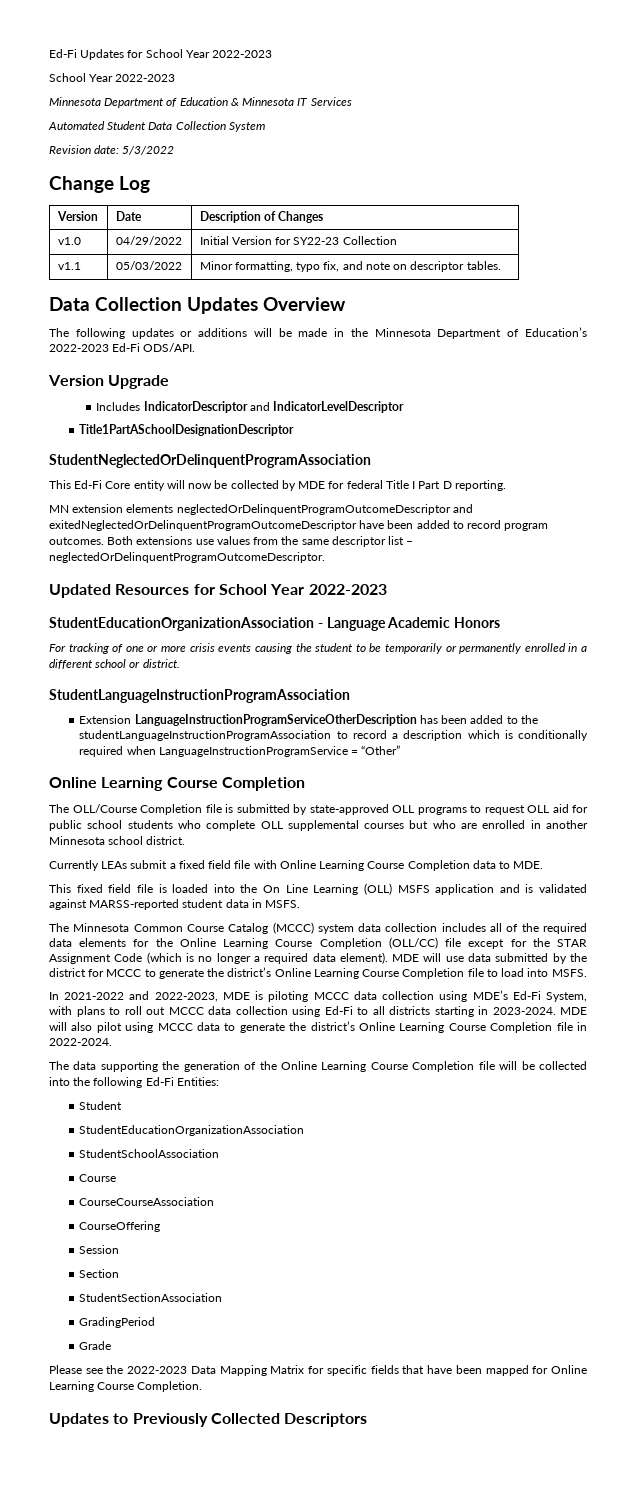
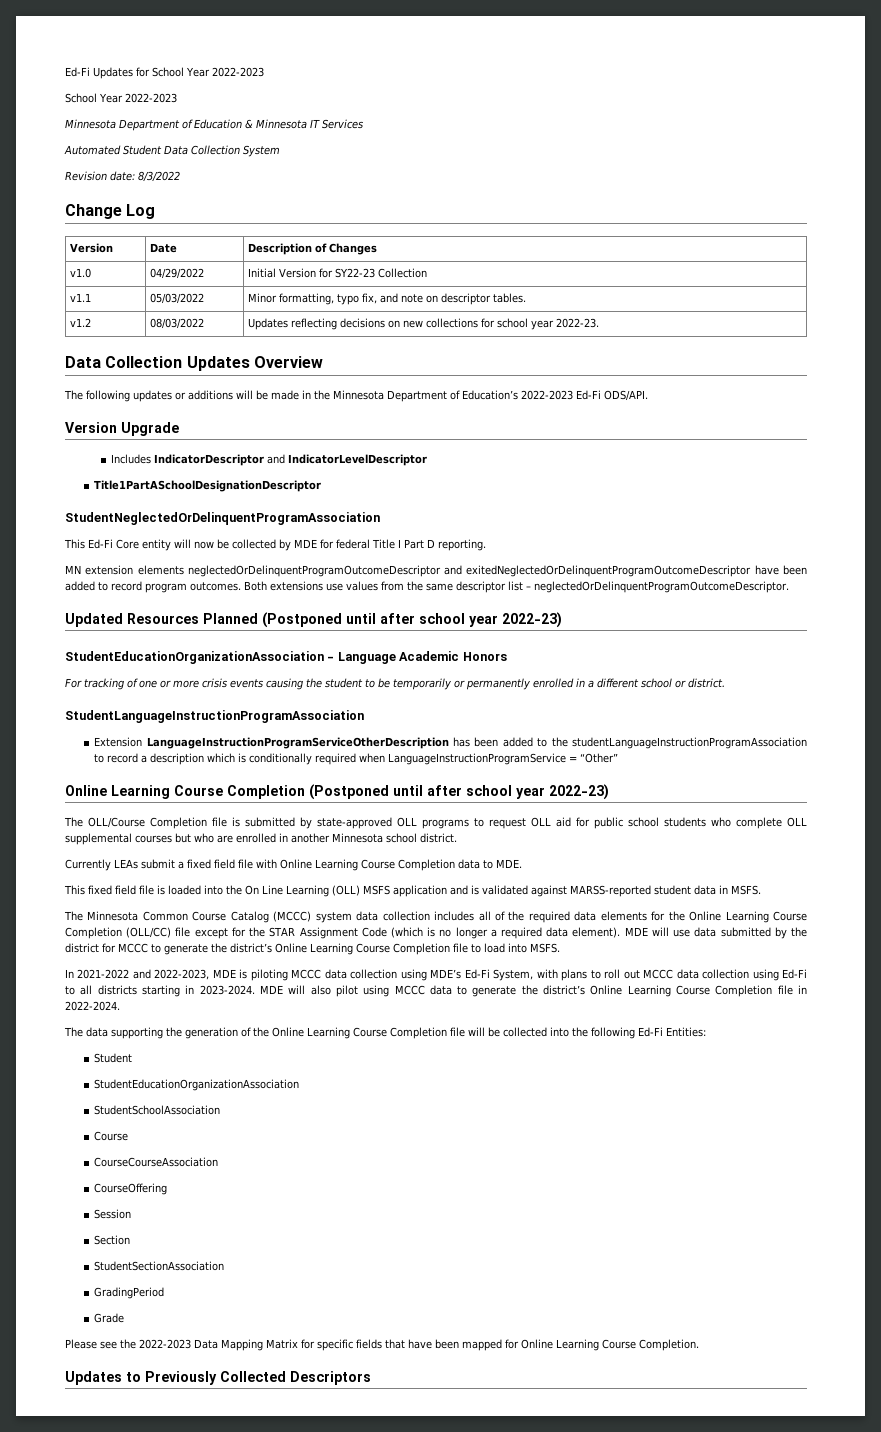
- Revision date: 5/3/2022
+ Revision date: 8/3/2022
+ v1.2 | 08/03/2022 | Updates reflecting decisions on new collections for school year 2022-23.
- Updated Resources for School Year 2022-2023
+ Updated Resources Planned (Postponed until after school year 2022-23)
  Extension LanguageInstructionProgramServiceOtherDescription has been added to the studentLanguageInstructionProgramAssociation to record a description which is conditionally required when LanguageInstructionProgramService = “Other”
- Online Learning Course Completion
+ Online Learning Course Completion (Postponed until after school year 2022-23)

